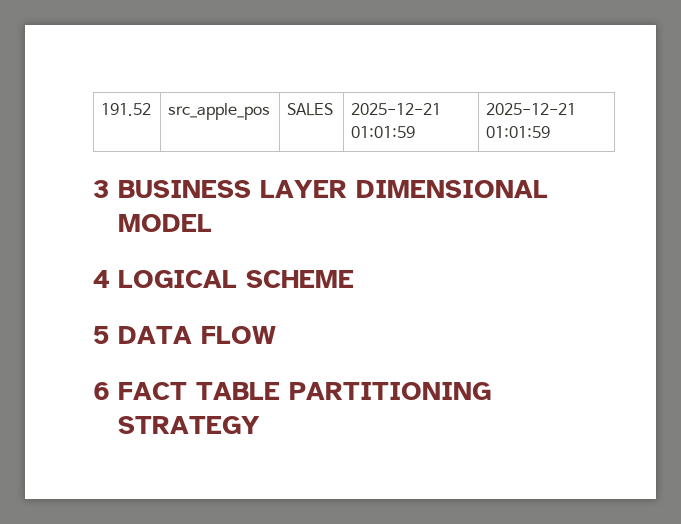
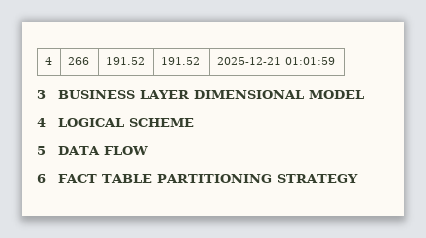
- 191.52 | src_apple_pos | SALES | 2025-12-21 01:01:59 | 2025-12-21 01:01:59
+ 4 | 266 | 191.52 | 191.52 | 2025-12-21 01:01:59

